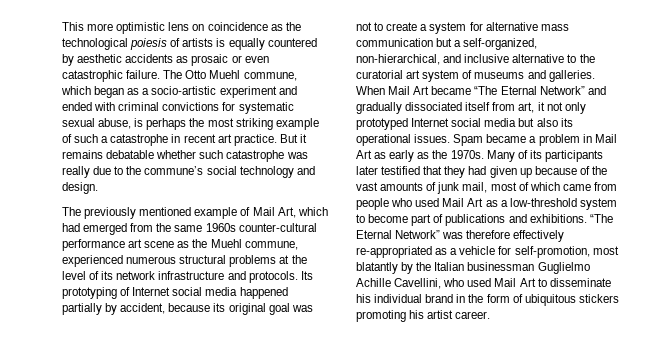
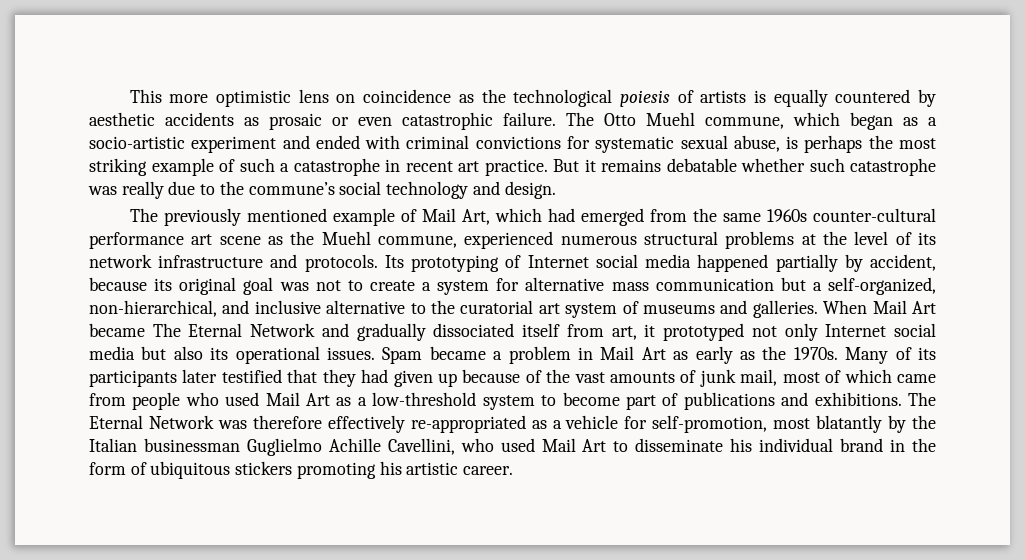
- When Mail Art became “The Eternal Network” and gradually dissociated itself from art, it not only prototyped Internet social media but also its operational issues.
+ When Mail Art became The Eternal Network and gradually dissociated itself from art, it prototyped not only Internet social media but also its operational issues.
- “The Eternal Network” was therefore effectively re-appropriated as a vehicle for self-promotion, most blatantly by the Italian businessman Guglielmo Achille Cavellini, who used Mail Art to disseminate his individual brand in the form of ubiquitous stickers promoting his artist career.
+ The Eternal Network was therefore effectively re-appropriated as a vehicle for self-promotion, most blatantly by the Italian businessman Guglielmo Achille Cavellini, who used Mail Art to disseminate his individual brand in the form of ubiquitous stickers promoting his artistic career.

